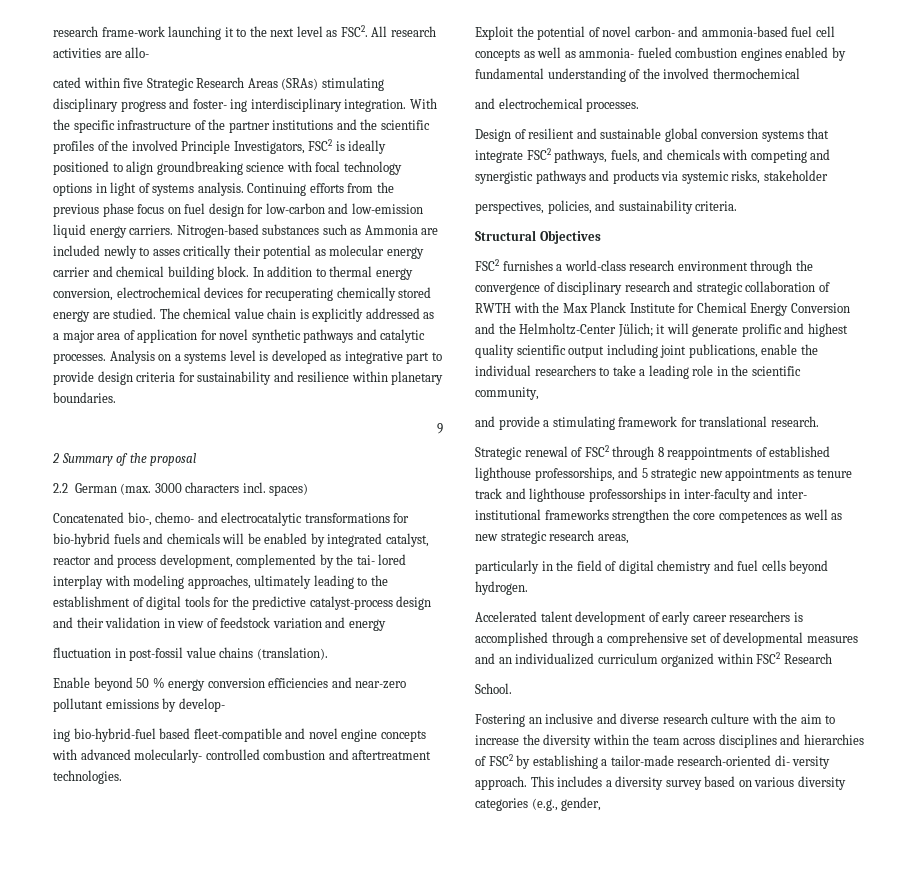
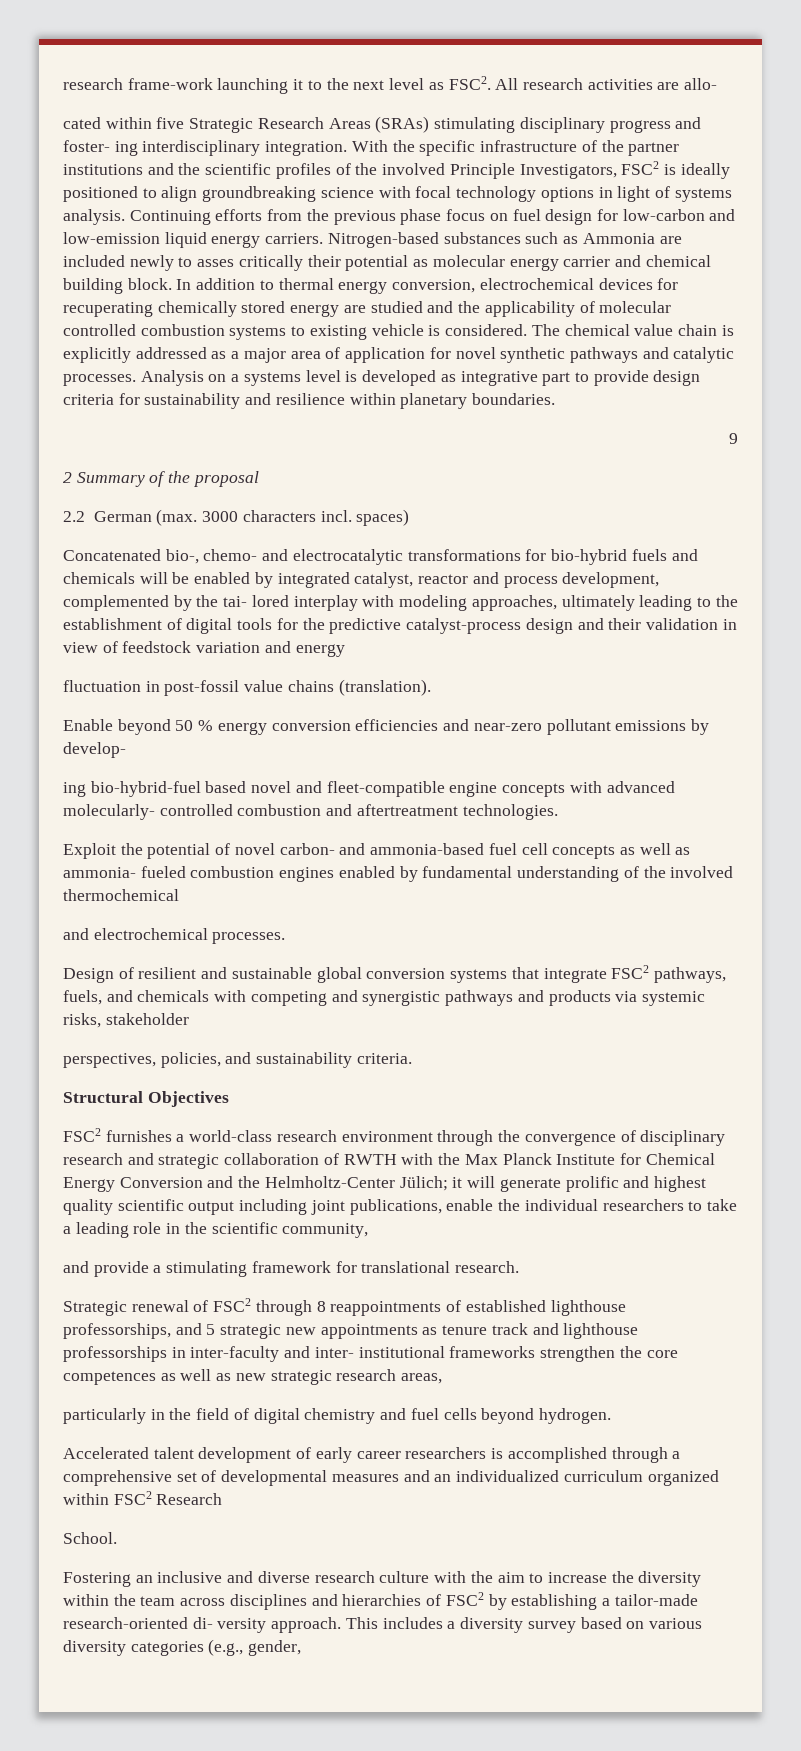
- In addition to thermal energy conversion, electrochemical devices for recuperating chemically stored energy are studied.
+ In addition to thermal energy conversion, electrochemical devices for recuperating chemically stored energy are studied and the applicability of molecular controlled combustion systems to existing vehicle is considered.
- ing bio-hybrid-fuel based fleet-compatible and novel engine concepts with advanced molecularly- controlled combustion and aftertreatment technologies.
+ ing bio-hybrid-fuel based novel and fleet-compatible engine concepts with advanced molecularly- controlled combustion and aftertreatment technologies.

